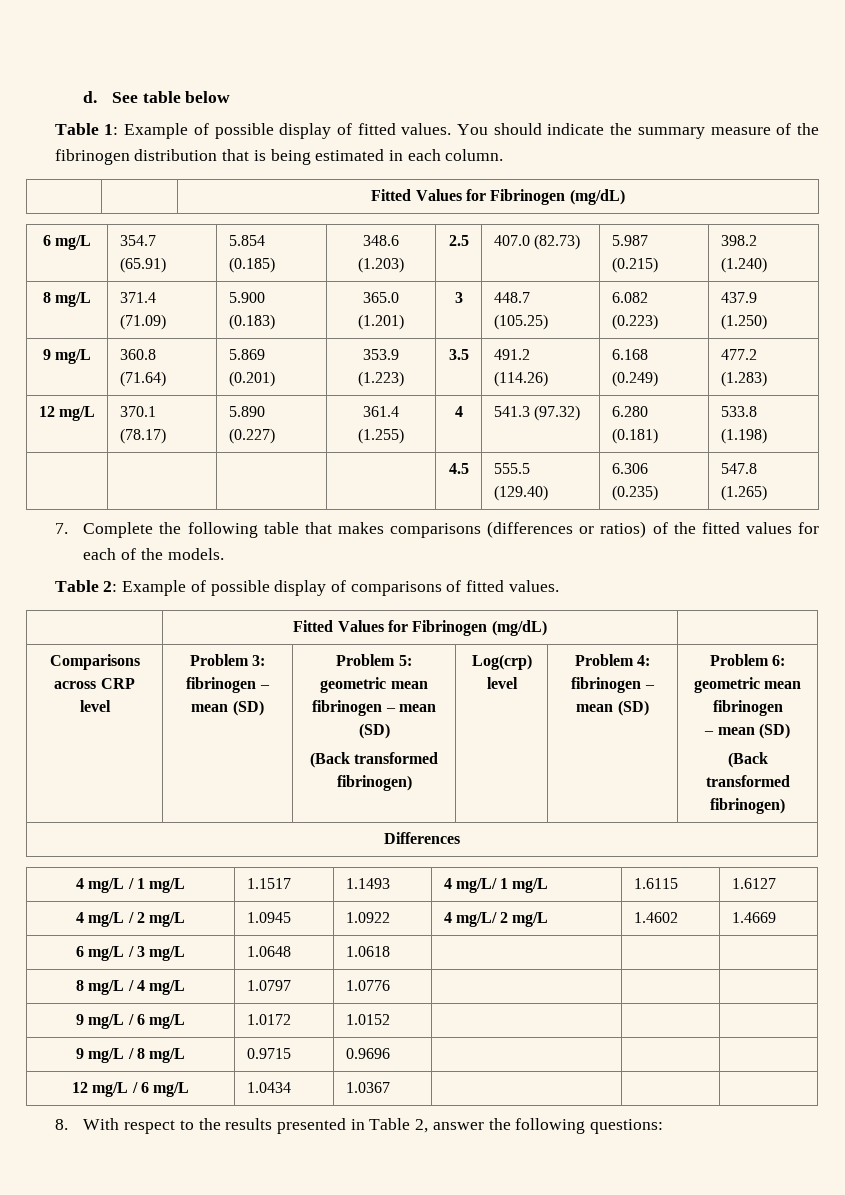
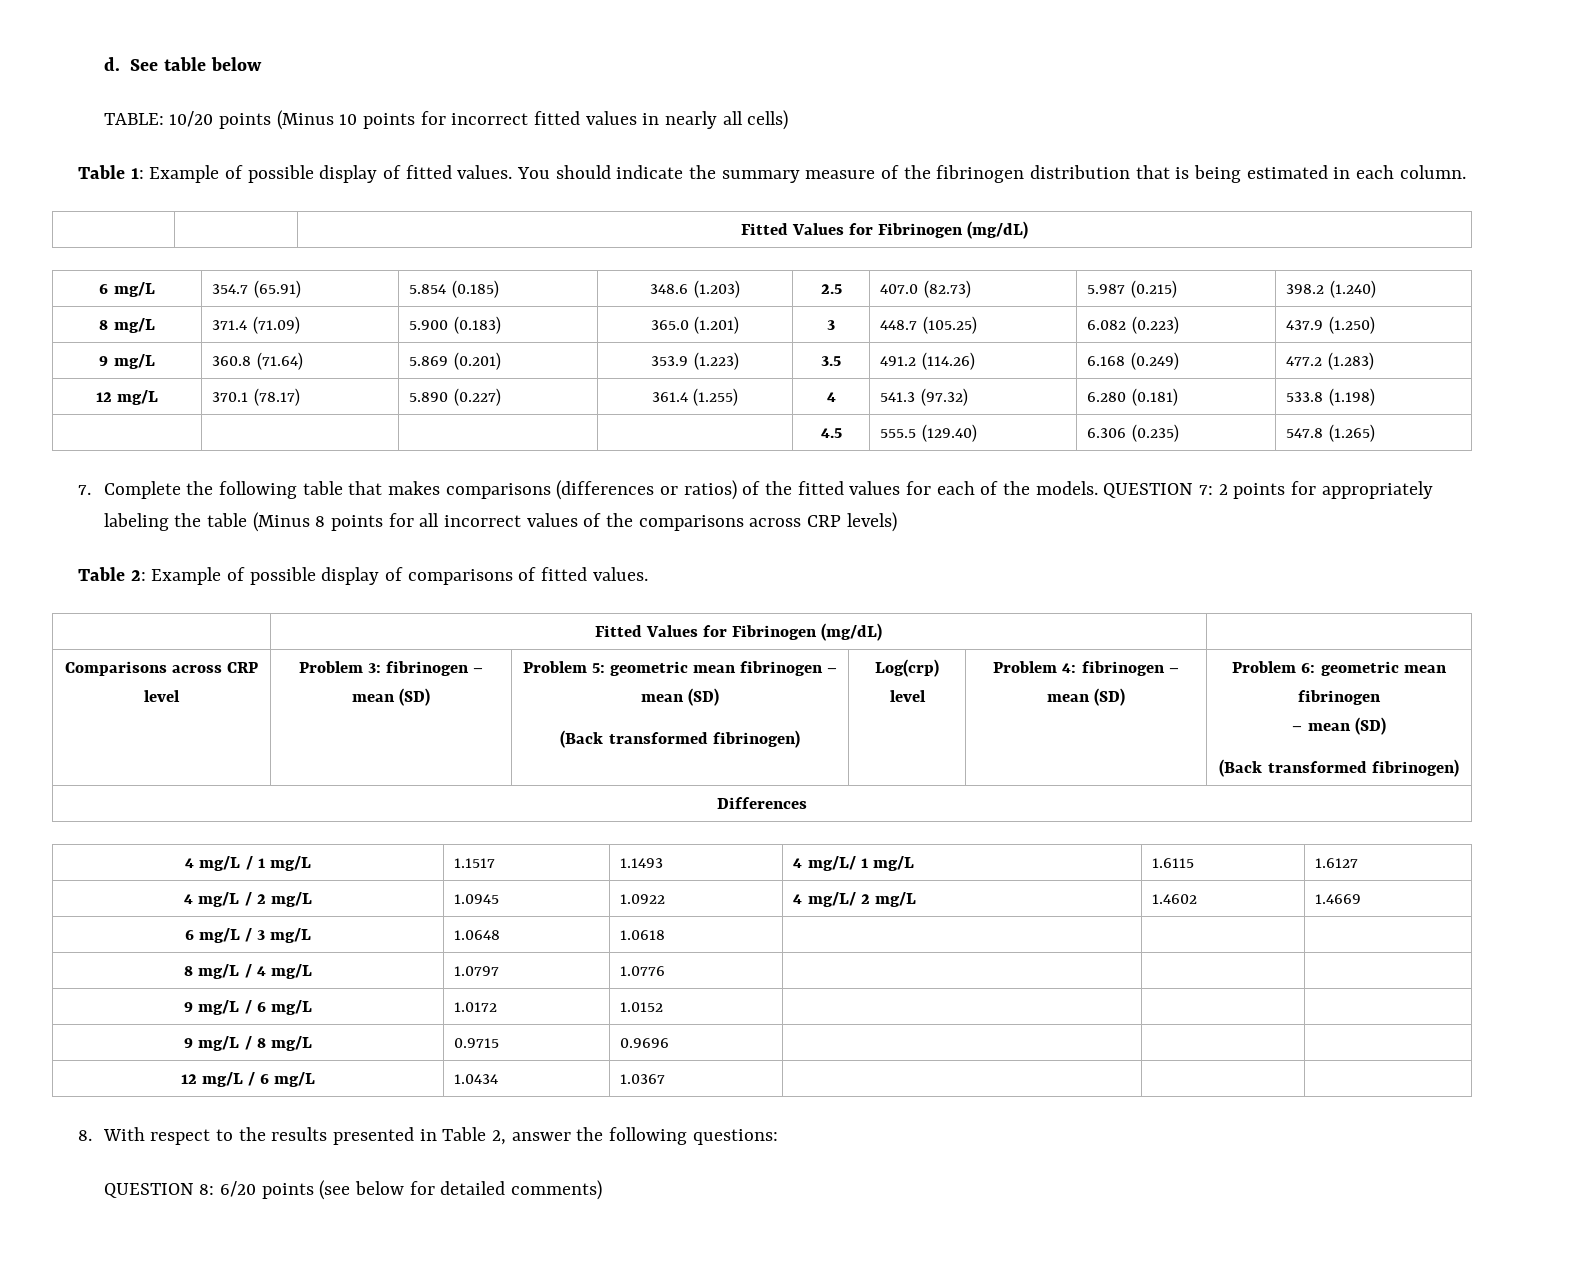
+ TABLE: 10/20 points (Minus 10 points for incorrect fitted values in nearly all cells)
+ QUESTION 7: 2 points for appropriately labeling the table (Minus 8 points for all incorrect values of the comparisons across CRP levels)
+ QUESTION 8: 6/20 points (see below for detailed comments)

